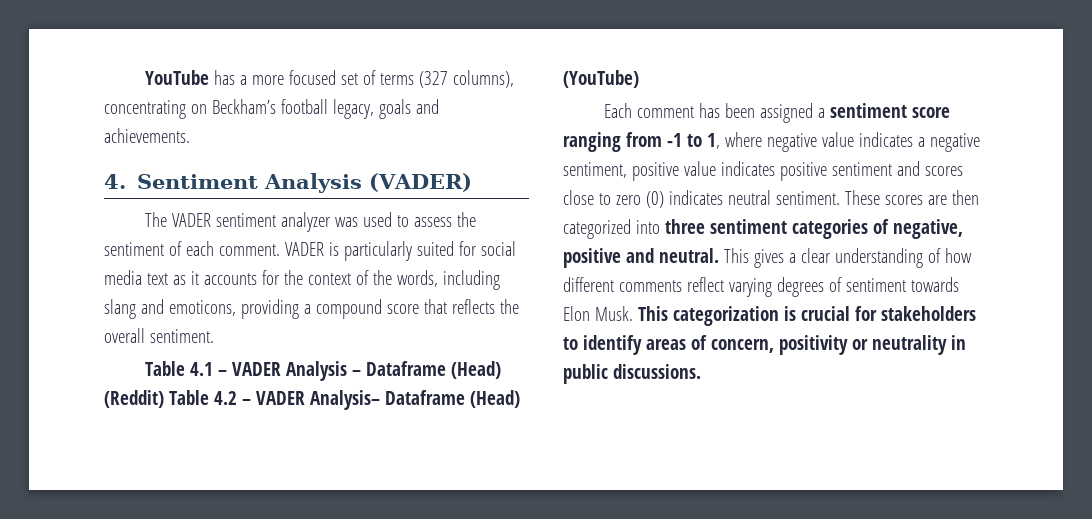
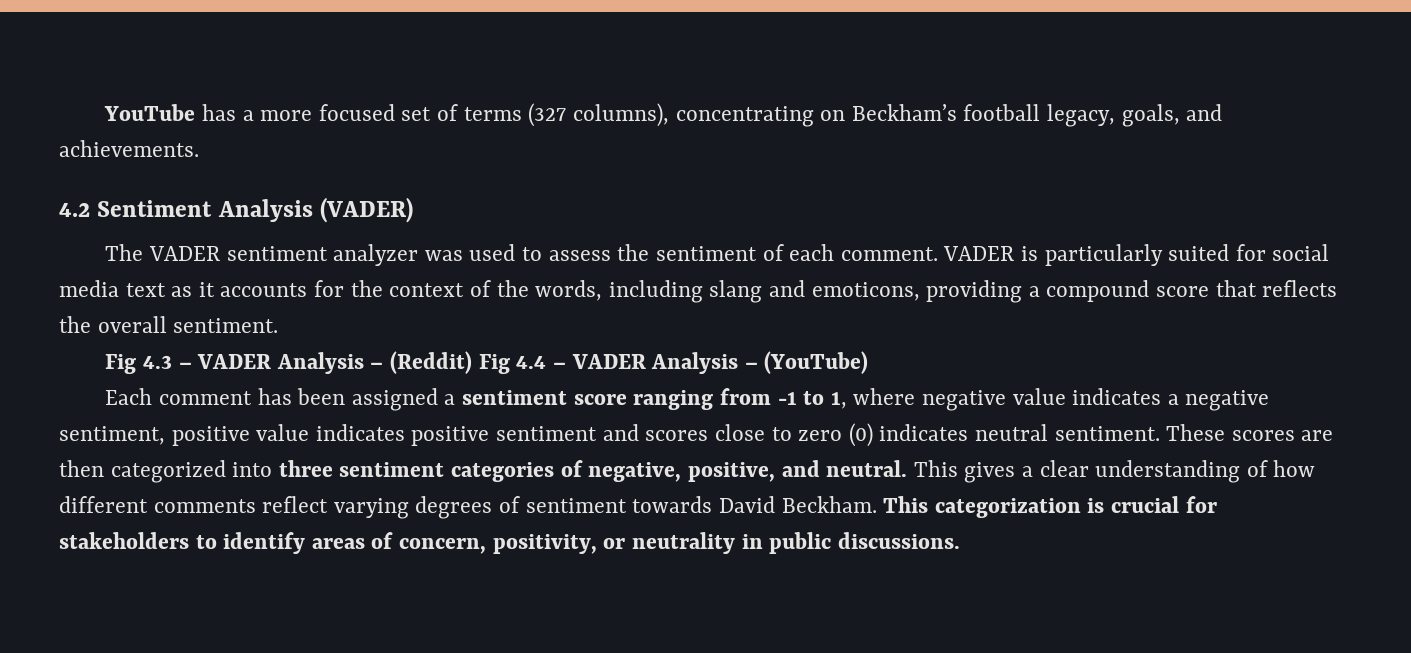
- YouTube has a more focused set of terms (327 columns), concentrating on Beckham’s football legacy, goals and achievements.
+ YouTube has a more focused set of terms (327 columns), concentrating on Beckham’s football legacy, goals, and achievements.
- 4. Sentiment Analysis (VADER)
+ 4.2 Sentiment Analysis (VADER)
- Table 4.1 – VADER Analysis – Dataframe (Head) (Reddit) Table 4.2 – VADER Analysis– Dataframe (Head) (YouTube)
+ Fig 4.3 – VADER Analysis – (Reddit) Fig 4.4 – VADER Analysis – (YouTube)
- These scores are then categorized into three sentiment categories of negative, positive and neutral.
+ These scores are then categorized into three sentiment categories of negative, positive, and neutral.
- This gives a clear understanding of how different comments reflect varying degrees of sentiment towards Elon Musk.
+ This gives a clear understanding of how different comments reflect varying degrees of sentiment towards David Beckham.
- This categorization is crucial for stakeholders to identify areas of concern, positivity or neutrality in public discussions.
+ This categorization is crucial for stakeholders to identify areas of concern, positivity, or neutrality in public discussions.

